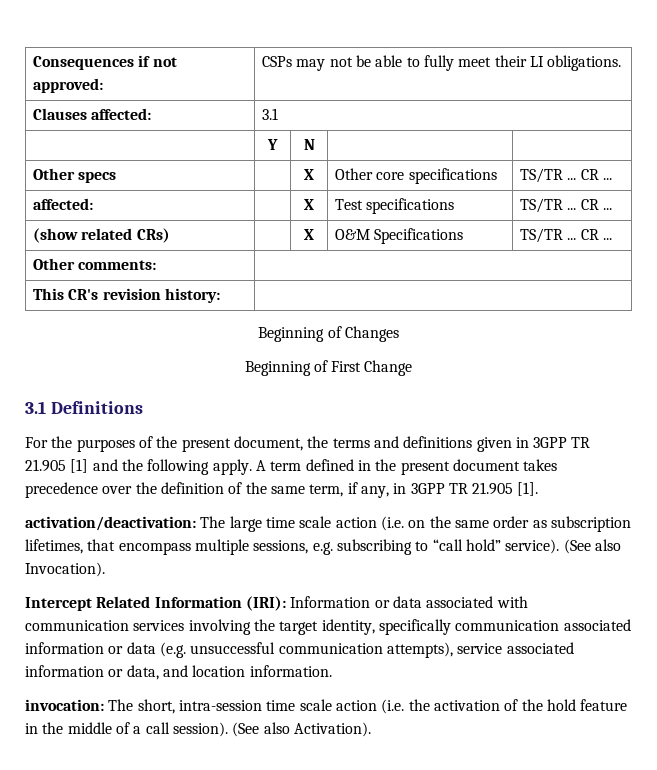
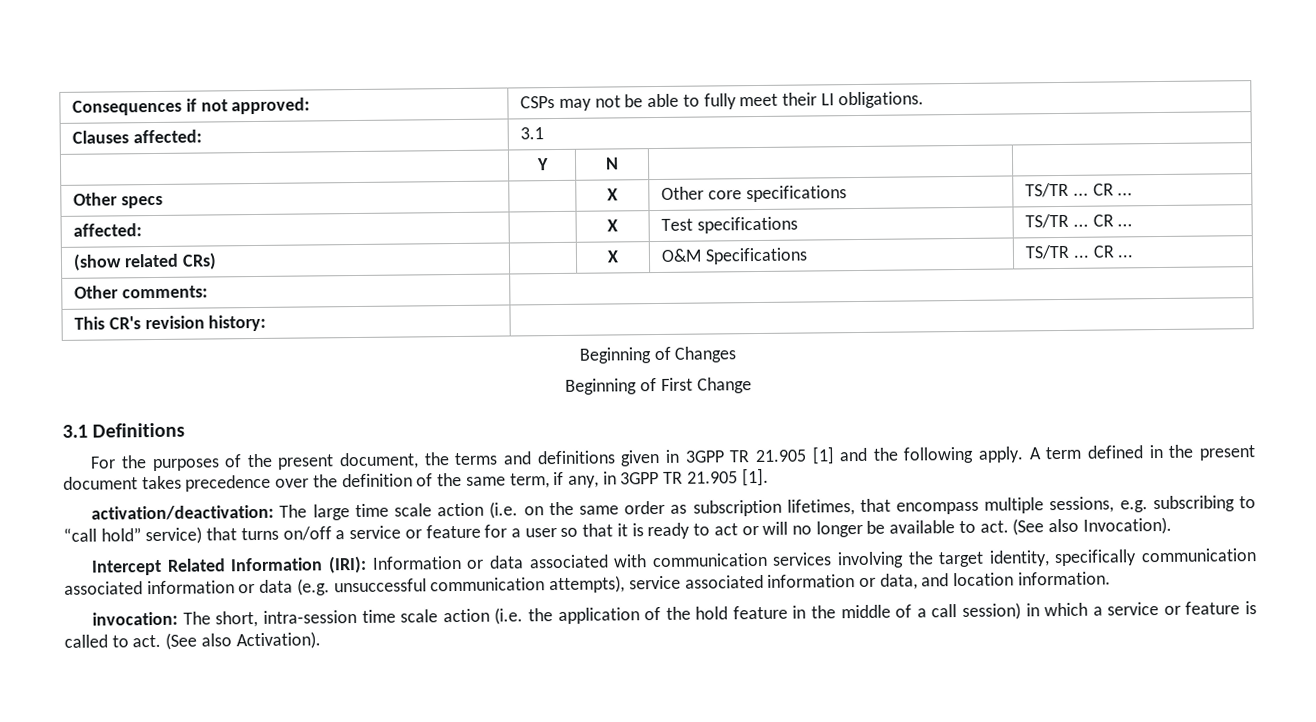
- activation/deactivation: The large time scale action (i.e. on the same order as subscription lifetimes, that encompass multiple sessions, e.g. subscribing to “call hold” service).
+ activation/deactivation: The large time scale action (i.e. on the same order as subscription lifetimes, that encompass multiple sessions, e.g. subscribing to “call hold” service) that turns on/off a service or feature for a user so that it is ready to act or will no longer be available to act.
- invocation: The short, intra-session time scale action (i.e. the activation of the hold feature in the middle of a call session).
+ invocation: The short, intra-session time scale action (i.e. the application of the hold feature in the middle of a call session) in which a service or feature is called to act.

